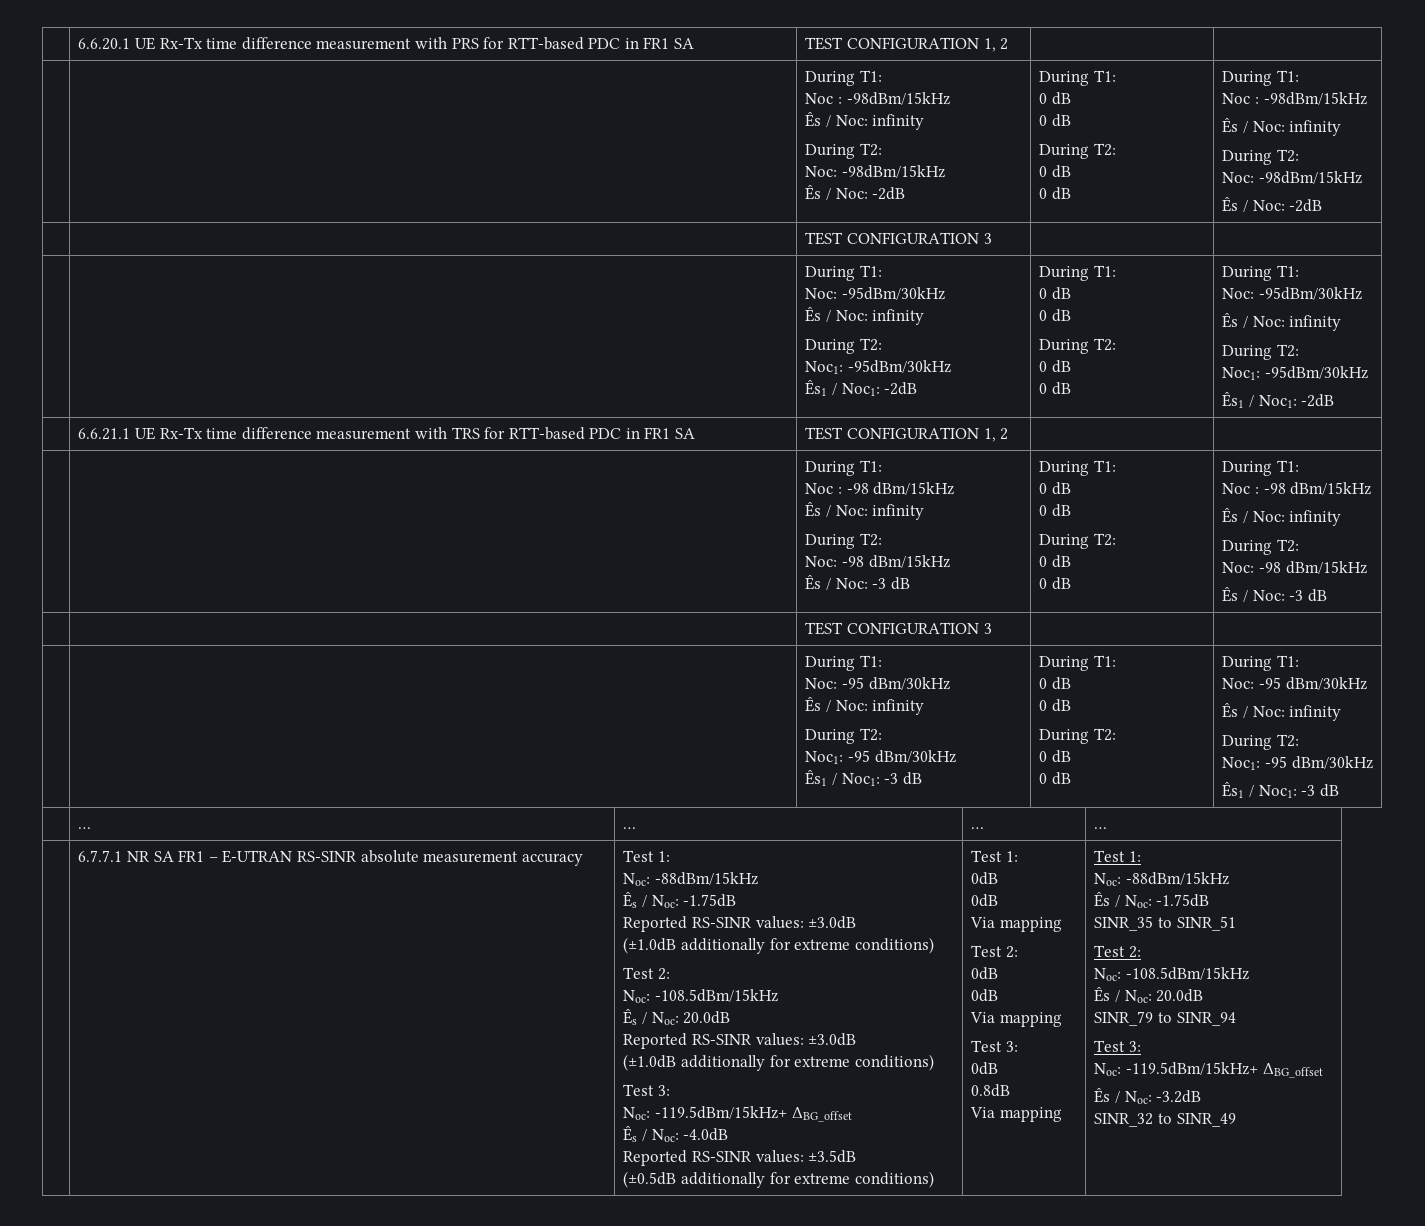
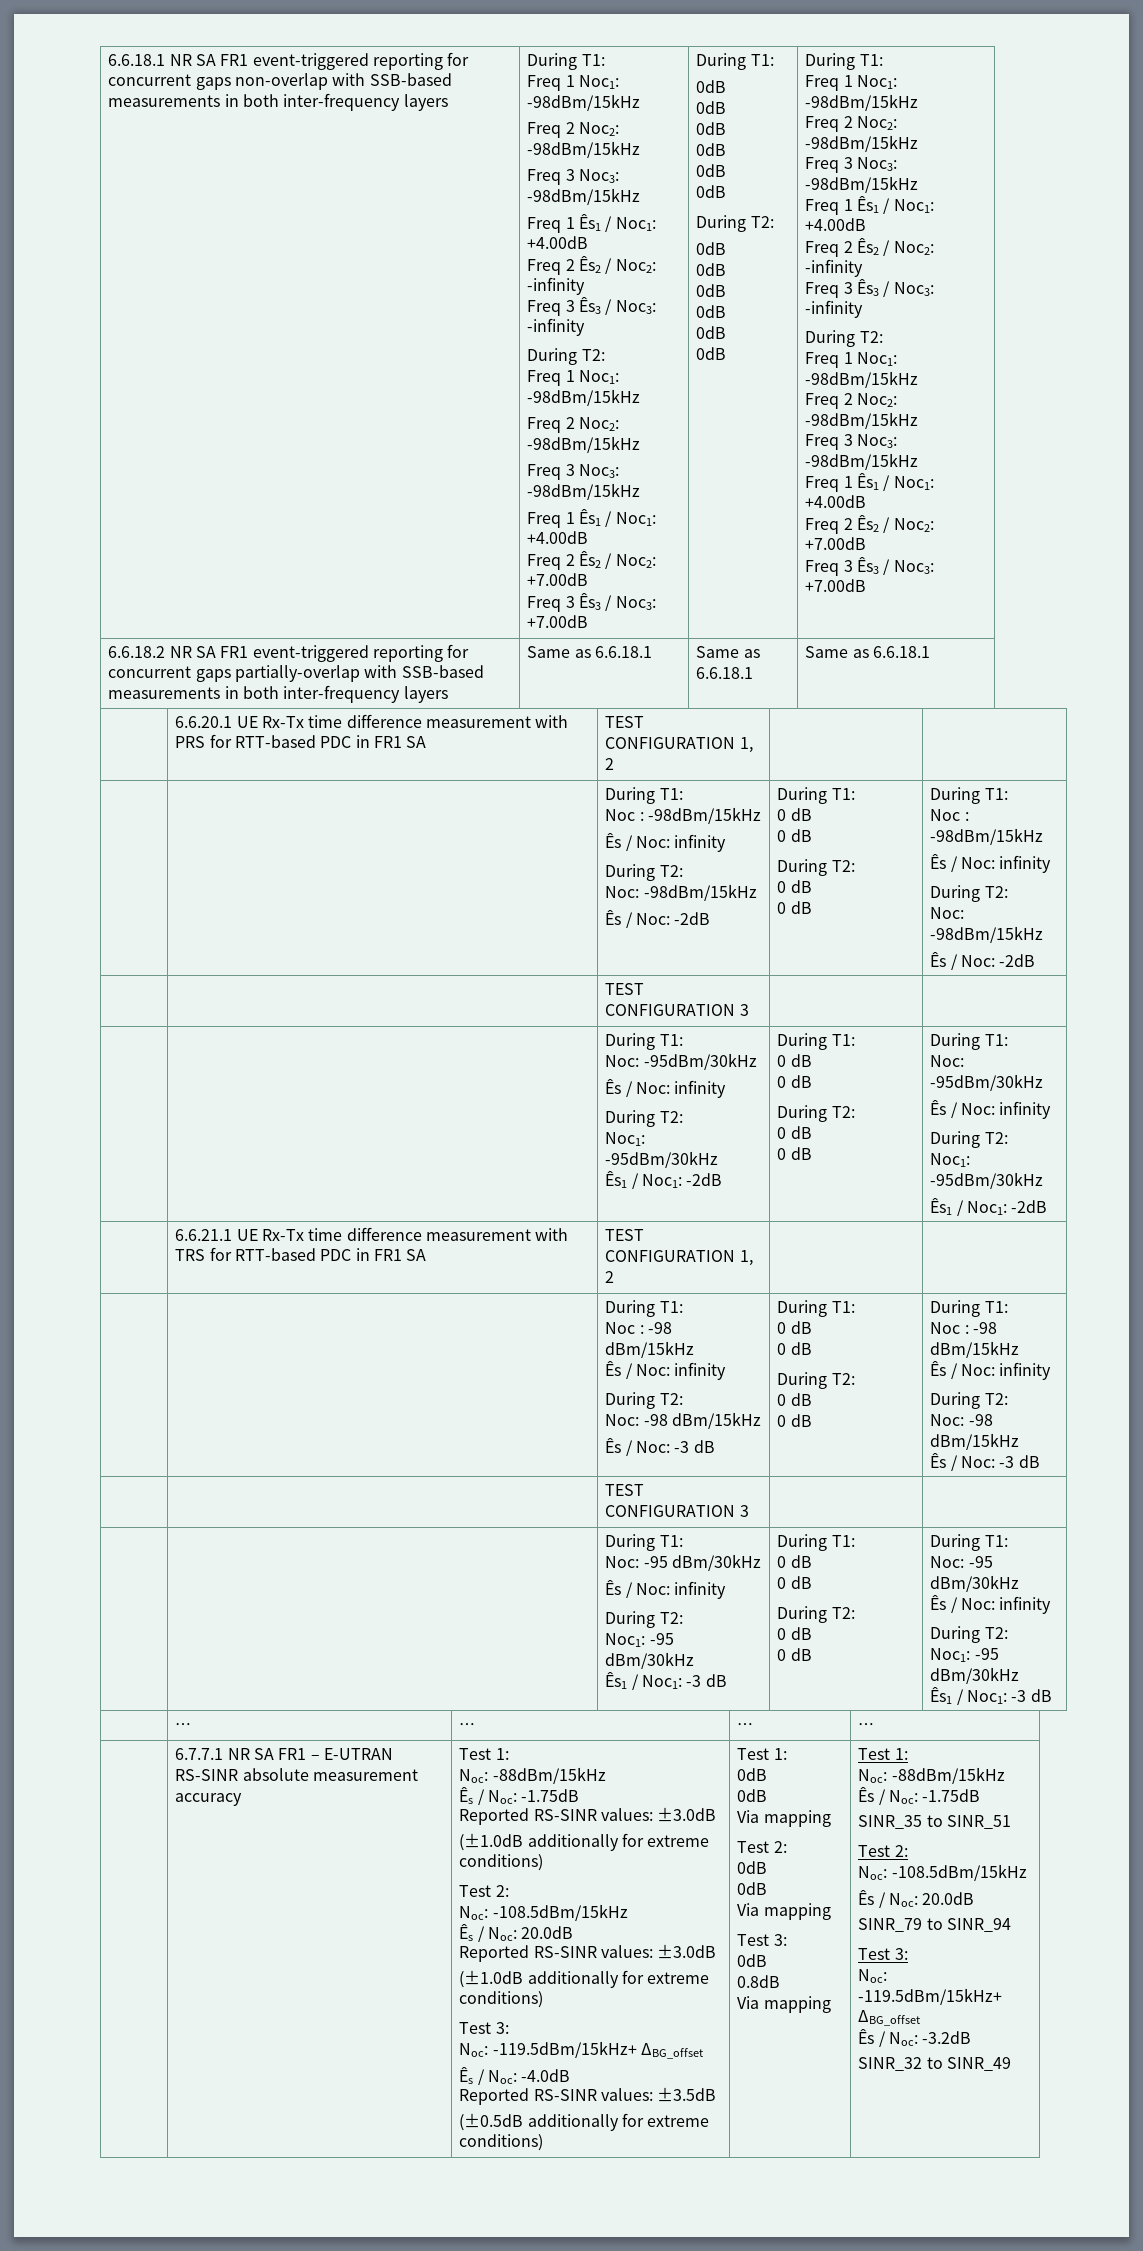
+ 6.6.18.1 NR SA FR1 event-triggered reporting for concurrent gaps non-overlap with SSB-based measurements in both inter-frequency layers | During T1:
+ Freq 1 Noc1: -98dBm/15kHz
+ Freq 2 Noc2: -98dBm/15kHz
+ Freq 3 Noc3: -98dBm/15kHz
+ Freq 1 Ês1 / Noc1: +4.00dB
+ Freq 2 Ês2 / Noc2: -infinity
+ Freq 3 Ês3 / Noc3: -infinity
+ During T2:
+ Freq 1 Noc1: -98dBm/15kHz
+ Freq 2 Noc2: -98dBm/15kHz
+ Freq 3 Noc3: -98dBm/15kHz
+ Freq 1 Ês1 / Noc1: +4.00dB
+ Freq 2 Ês2 / Noc2: +7.00dB
+ Freq 3 Ês3 / Noc3: +7.00dB | During T1:
+ 0dB
+ 0dB
+ 0dB
+ 0dB
+ 0dB
+ 0dB
+ During T2:
+ 0dB
+ 0dB
+ 0dB
+ 0dB
+ 0dB
+ 0dB | During T1:
+ Freq 1 Noc1: -98dBm/15kHz
+ Freq 2 Noc2: -98dBm/15kHz
+ Freq 3 Noc3: -98dBm/15kHz
+ Freq 1 Ês1 / Noc1: +4.00dB
+ Freq 2 Ês2 / Noc2: -infinity
+ Freq 3 Ês3 / Noc3: -infinity
+ During T2:
+ Freq 1 Noc1: -98dBm/15kHz
+ Freq 2 Noc2: -98dBm/15kHz
+ Freq 3 Noc3: -98dBm/15kHz
+ Freq 1 Ês1 / Noc1: +4.00dB
+ Freq 2 Ês2 / Noc2: +7.00dB
+ Freq 3 Ês3 / Noc3: +7.00dB
+ 6.6.18.2 NR SA FR1 event-triggered reporting for concurrent gaps partially-overlap with SSB-based measurements in both inter-frequency layers | Same as 6.6.18.1 | Same as 6.6.18.1 | Same as 6.6.18.1

